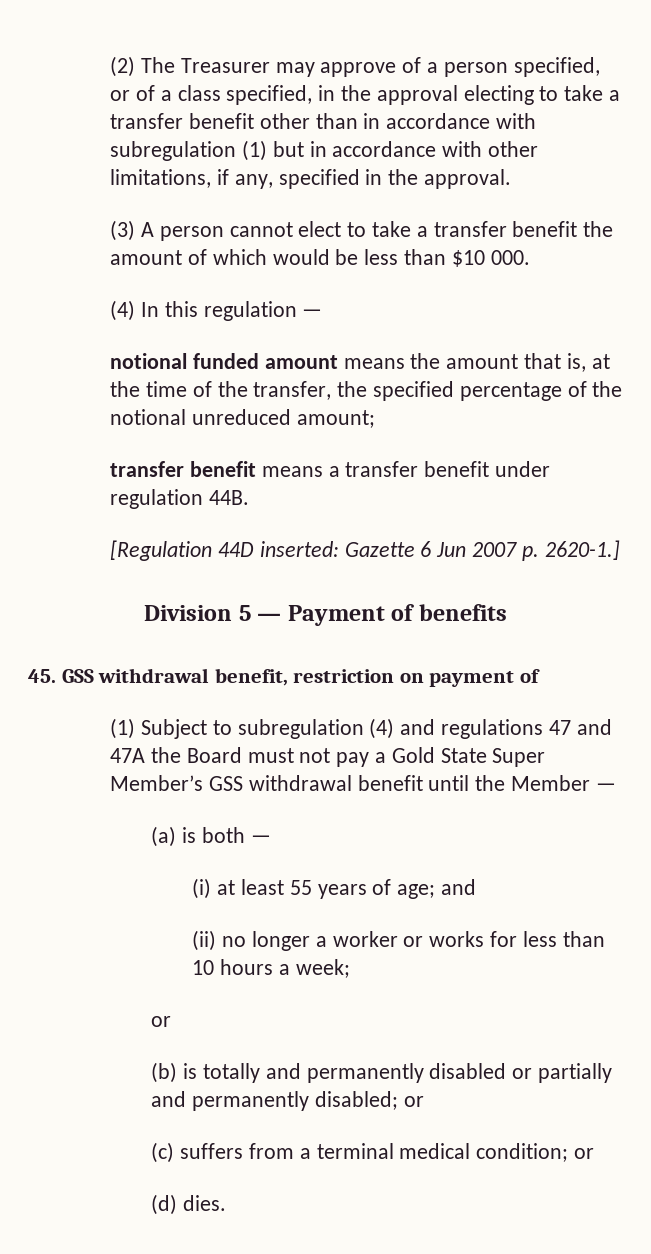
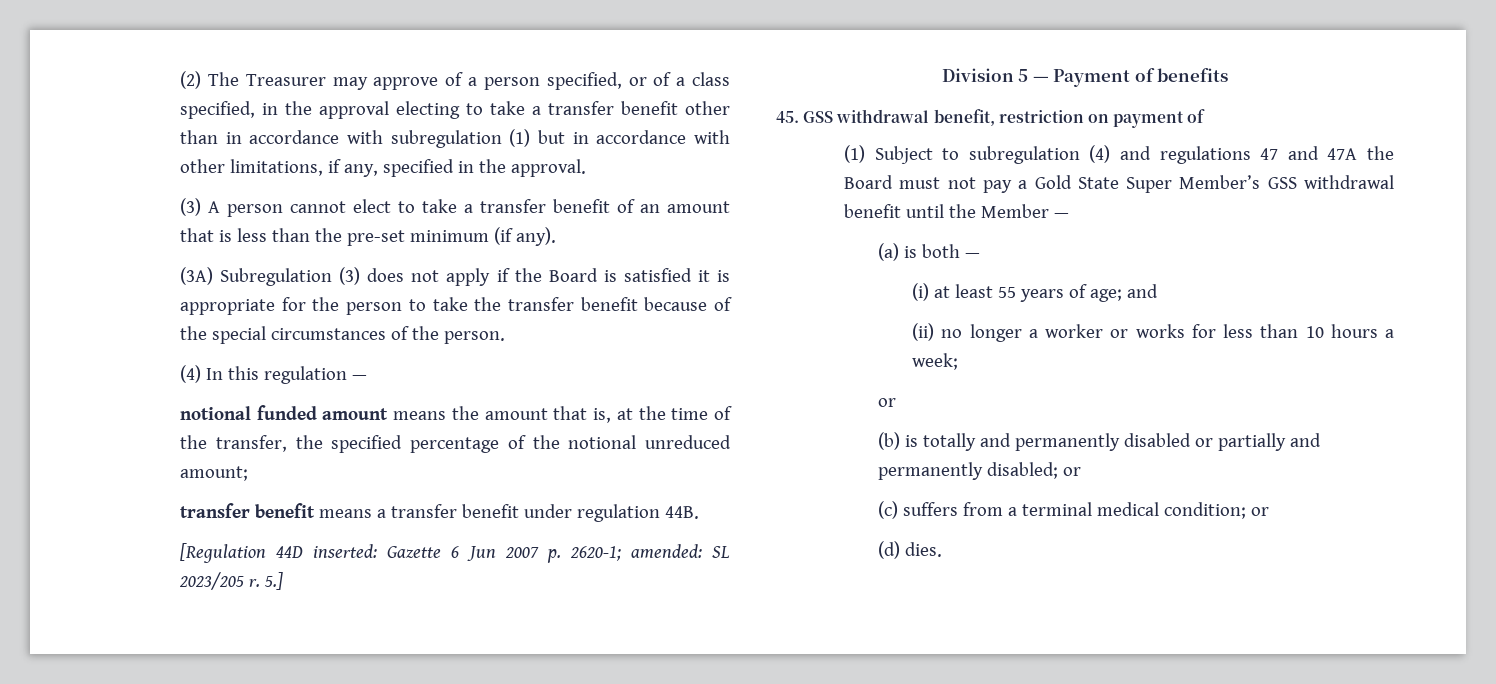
- (3) A person cannot elect to take a transfer benefit the amount of which would be less than $10 000.
+ (3) A person cannot elect to take a transfer benefit of an amount that is less than the pre-set minimum (if any).
+ (3A) Subregulation (3) does not apply if the Board is satisfied it is appropriate for the person to take the transfer benefit because of the special circumstances of the person.
- [Regulation 44D inserted: Gazette 6 Jun 2007 p. 2620-1.]
+ [Regulation 44D inserted: Gazette 6 Jun 2007 p. 2620-1; amended: SL 2023/205 r. 5.]

